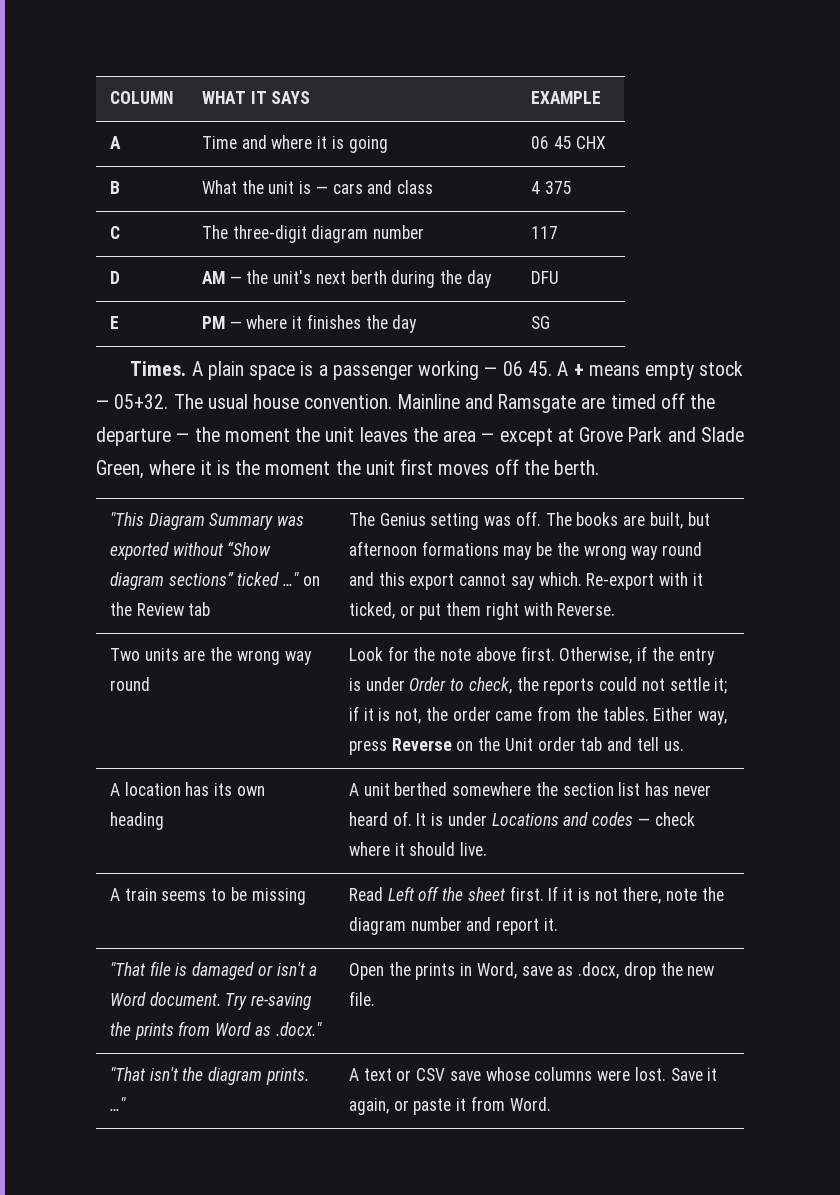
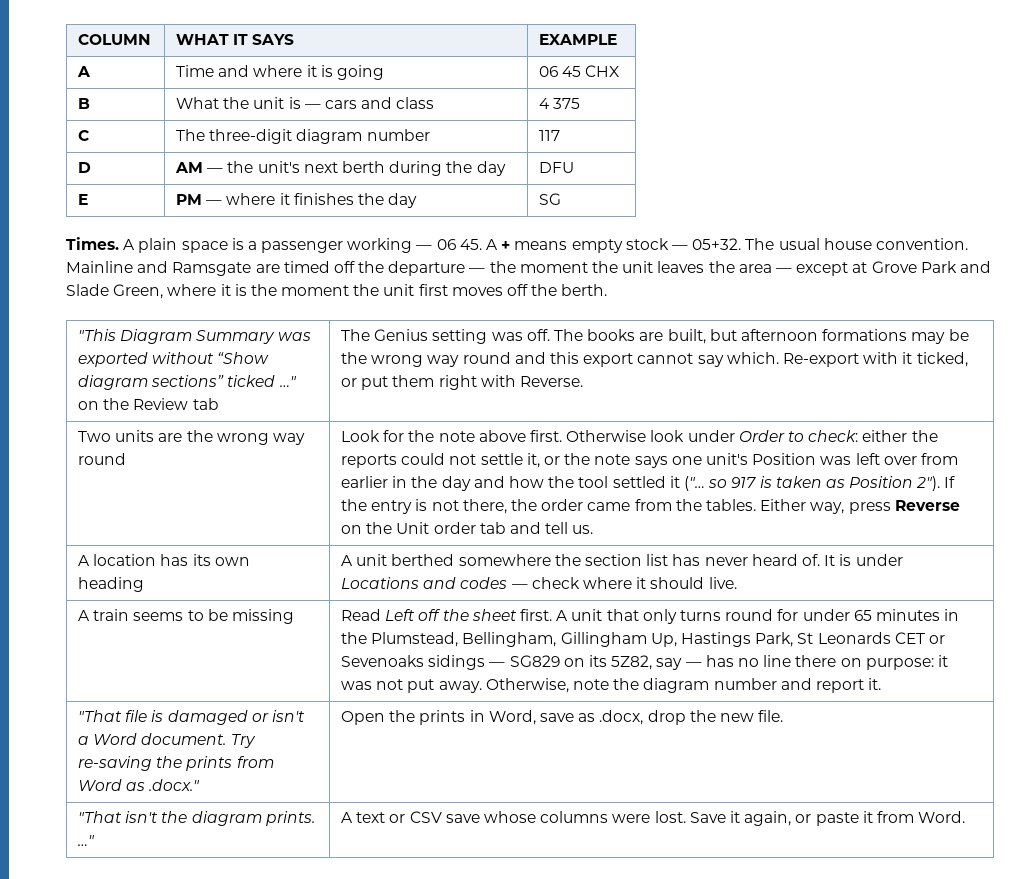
- Otherwise, if the entry is under Order to check, the reports could not settle it; if it is not, the order came from the tables.
+ Otherwise look under Order to check: either the reports could not settle it, or the note says one unit's Position was left over from earlier in the day and how the tool settled it ("… so 917 is taken as Position 2"). If the entry is not there, the order came from the tables.
- If it is not there, note the diagram number and report it.
+ A unit that only turns round for under 65 minutes in the Plumstead, Bellingham, Gillingham Up, Hastings Park, St Leonards CET or Sevenoaks sidings — SG829 on its 5Z82, say — has no line there on purpose: it was not put away. Otherwise, note the diagram number and report it.

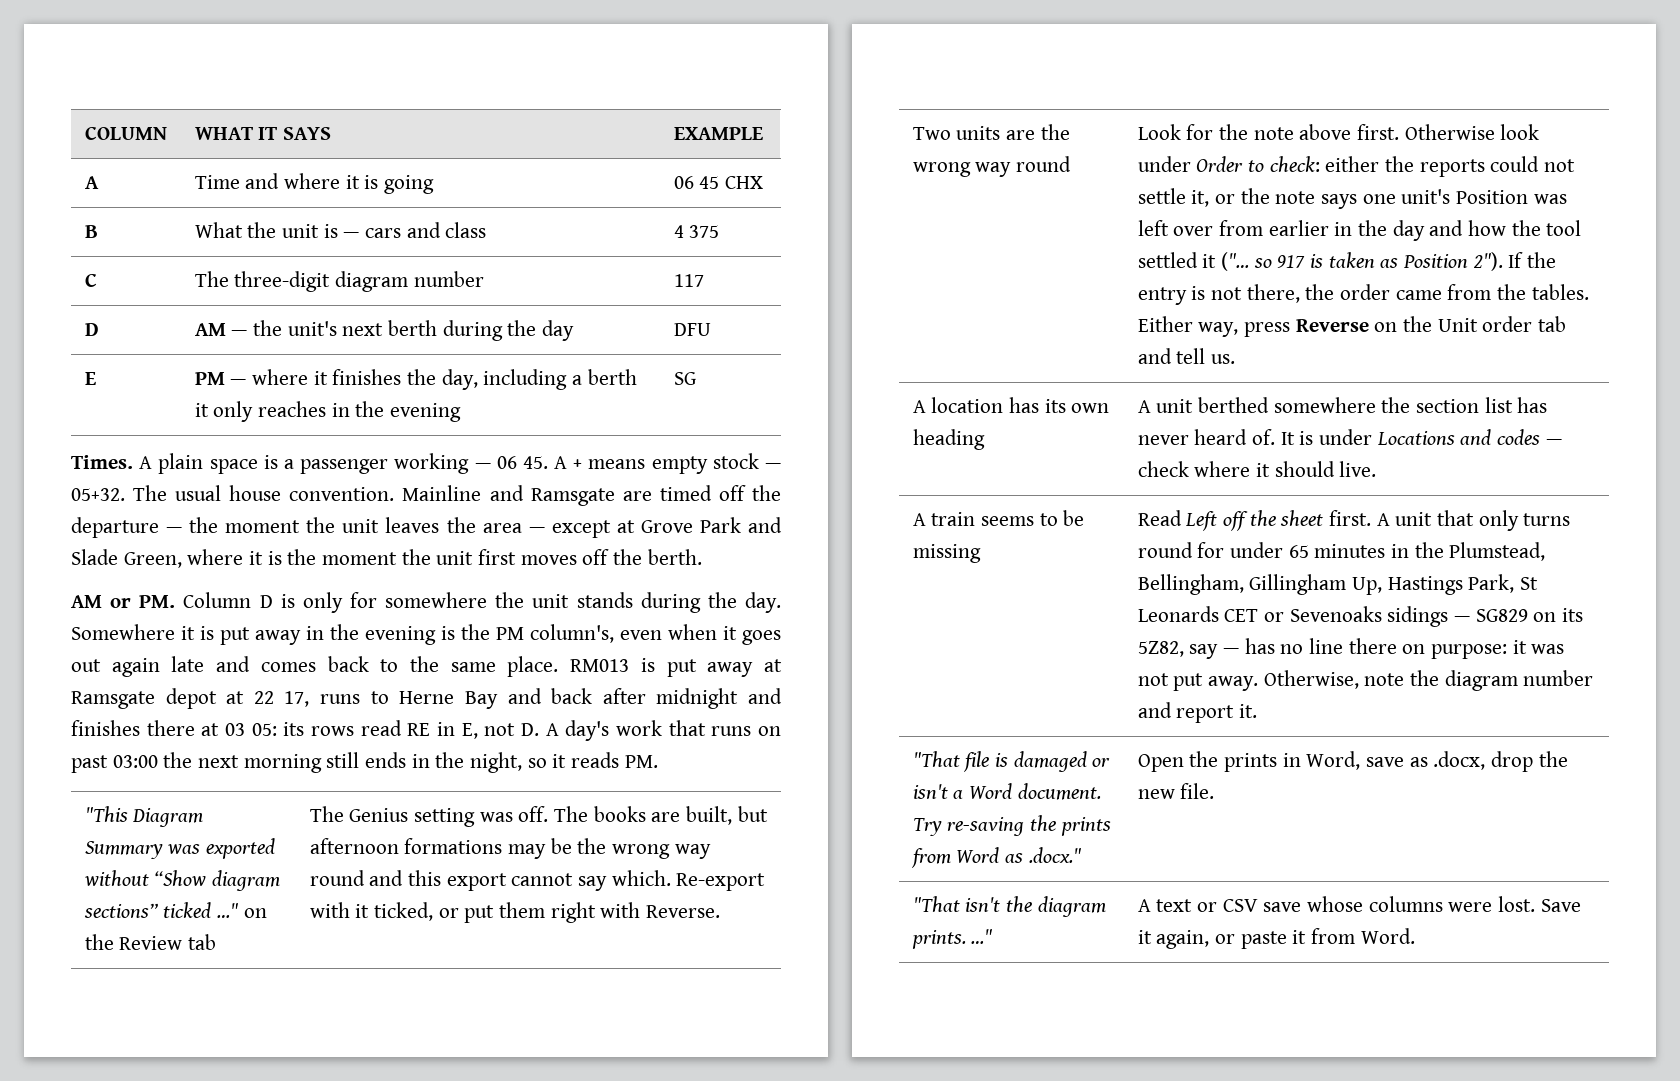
- E | PM — where it finishes the day | SG
+ E | PM — where it finishes the day, including a berth it only reaches in the evening | SG
+ AM or PM. Column D is only for somewhere the unit stands during the day. Somewhere it is put away in the evening is the PM column's, even when it goes out again late and comes back to the same place. RM013 is put away at Ramsgate depot at 22 17, runs to Herne Bay and back after midnight and finishes there at 03 05: its rows read RE in E, not D. A day's work that runs on past 03:00 the next morning still ends in the night, so it reads PM.

